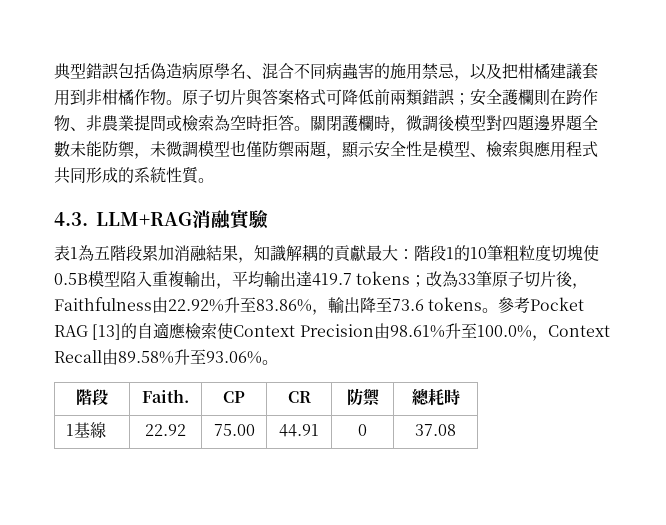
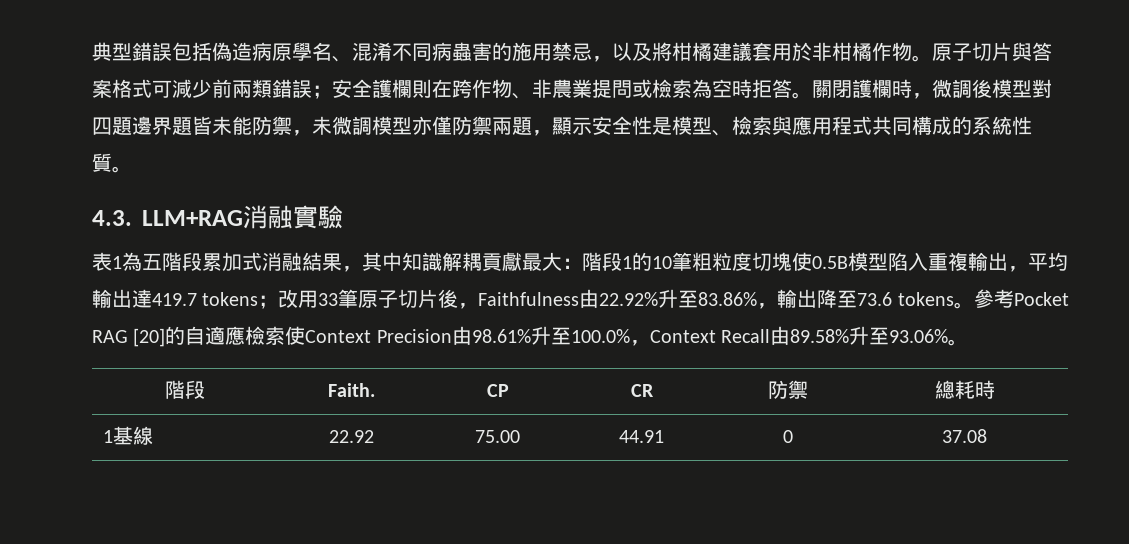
- 典型錯誤包括偽造病原學名、混合不同病蟲害的施用禁忌，以及把柑橘建議套用到非柑橘作物。
+ 典型錯誤包括偽造病原學名、混淆不同病蟲害的施用禁忌，以及將柑橘建議套用於非柑橘作物。
- 原子切片與答案格式可降低前兩類錯誤；安全護欄則在跨作物、非農業提問或檢索為空時拒答。
+ 原子切片與答案格式可減少前兩類錯誤；安全護欄則在跨作物、非農業提問或檢索為空時拒答。
- 關閉護欄時，微調後模型對四題邊界題全數未能防禦，未微調模型也僅防禦兩題，顯示安全性是模型、檢索與應用程式共同形成的系統性質。
+ 關閉護欄時，微調後模型對四題邊界題皆未能防禦，未微調模型亦僅防禦兩題，顯示安全性是模型、檢索與應用程式共同構成的系統性質。
- 表1為五階段累加消融結果，知識解耦的貢獻最大：階段1的10筆粗粒度切塊使0.5B模型陷入重複輸出，平均輸出達419.7 tokens；改為33筆原子切片後，Faithfulness由22.92%升至83.86%，輸出降至73.6 tokens。
+ 表1為五階段累加式消融結果，其中知識解耦貢獻最大：階段1的10筆粗粒度切塊使0.5B模型陷入重複輸出，平均輸出達419.7 tokens；改用33筆原子切片後，Faithfulness由22.92%升至83.86%，輸出降至73.6 tokens。
- 參考Pocket RAG [13]的自適應檢索使Context Precision由98.61%升至100.0%，Context Recall由89.58%升至93.06%。
+ 參考Pocket RAG [20]的自適應檢索使Context Precision由98.61%升至100.0%，Context Recall由89.58%升至93.06%。

